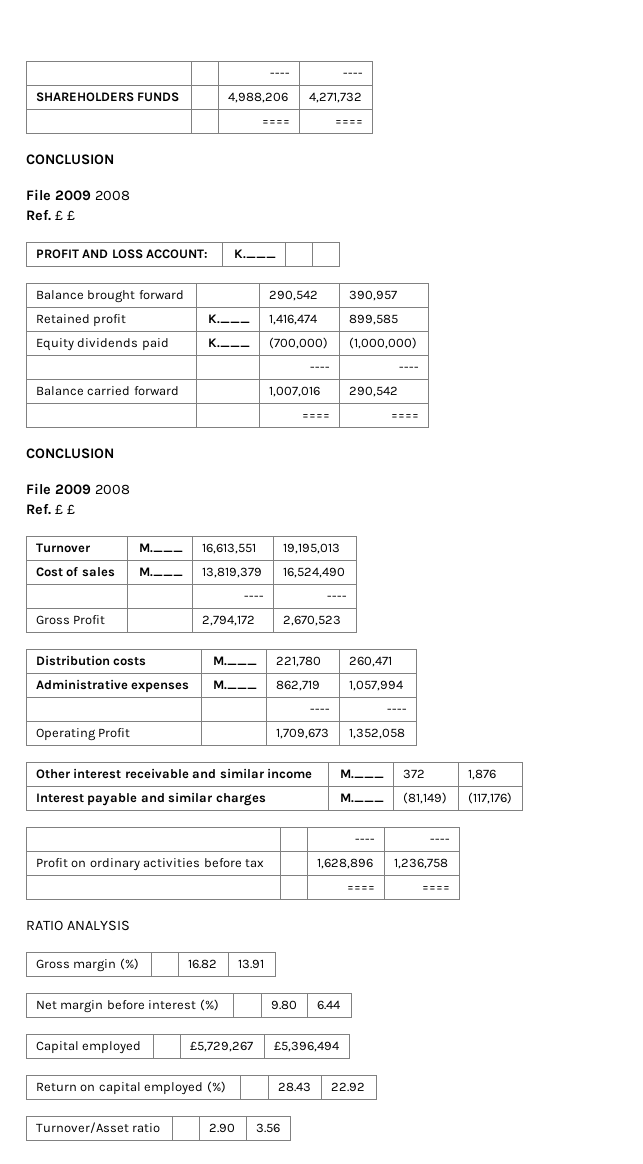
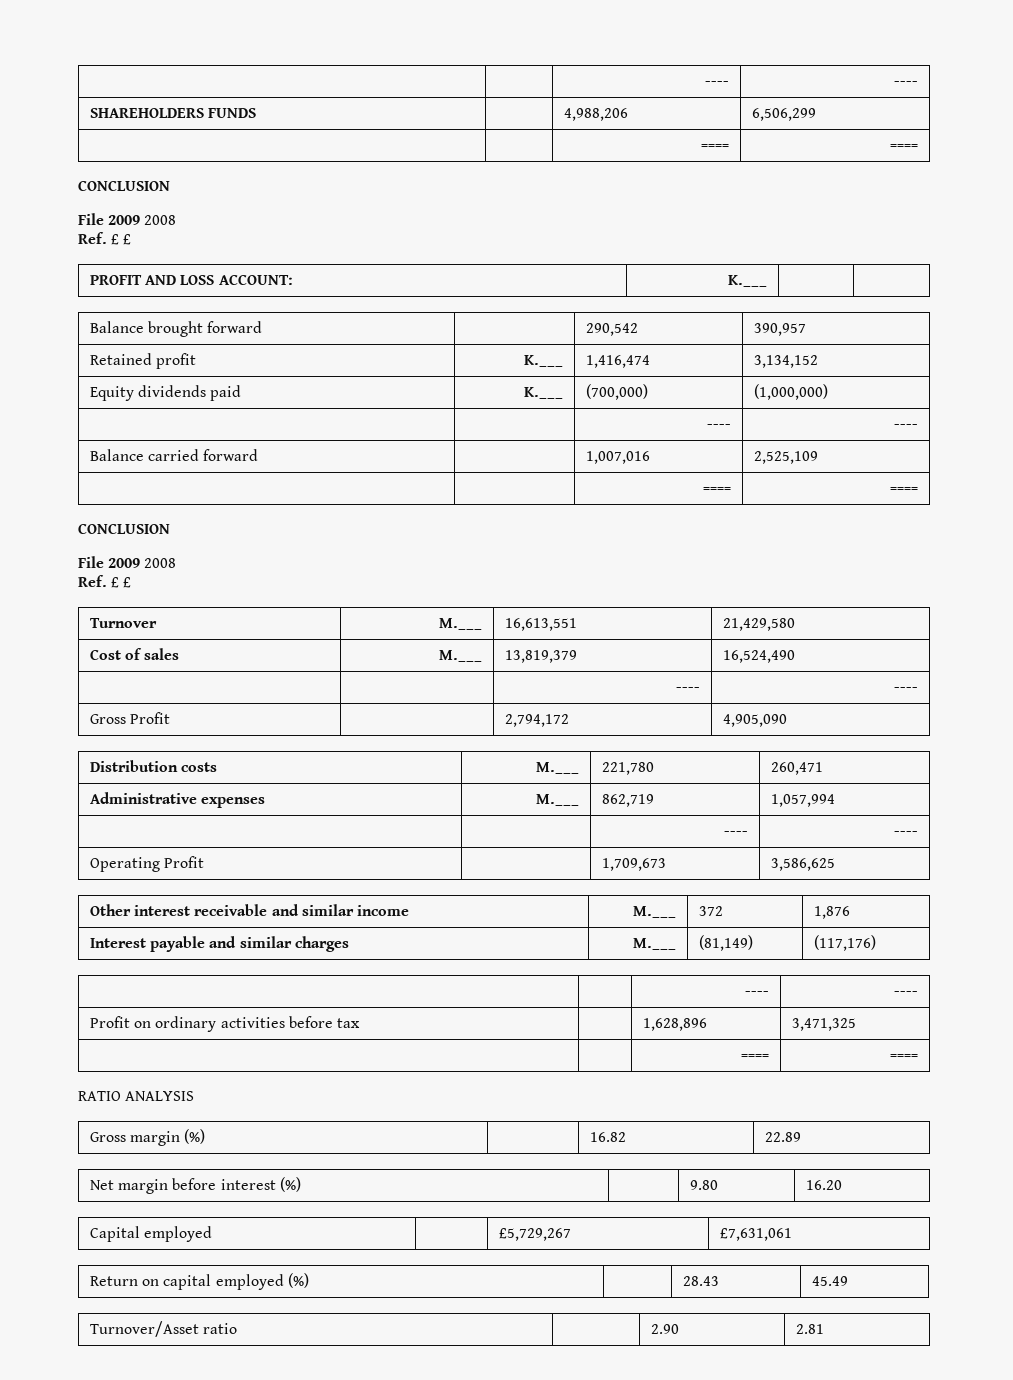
- SHAREHOLDERS FUNDS | | 4,988,206 | 4,271,732
+ SHAREHOLDERS FUNDS | | 4,988,206 | 6,506,299
- Retained profit | K.___ | 1,416,474 | 899,585
+ Retained profit | K.___ | 1,416,474 | 3,134,152
- Balance carried forward | | 1,007,016 | 290,542
+ Balance carried forward | | 1,007,016 | 2,525,109
- Turnover | M.___ | 16,613,551 | 19,195,013
+ Turnover | M.___ | 16,613,551 | 21,429,580
- Gross Profit | | 2,794,172 | 2,670,523
+ Gross Profit | | 2,794,172 | 4,905,090
- Operating Profit | | 1,709,673 | 1,352,058
+ Operating Profit | | 1,709,673 | 3,586,625
- Profit on ordinary activities before tax | | 1,628,896 | 1,236,758
+ Profit on ordinary activities before tax | | 1,628,896 | 3,471,325
- Gross margin (%) | | 16.82 | 13.91
+ Gross margin (%) | | 16.82 | 22.89
- Net margin before interest (%) | | 9.80 | 6.44
+ Net margin before interest (%) | | 9.80 | 16.20
- Capital employed | | £5,729,267 | £5,396,494
+ Capital employed | | £5,729,267 | £7,631,061
- Return on capital employed (%) | | 28.43 | 22.92
+ Return on capital employed (%) | | 28.43 | 45.49
- Turnover/Asset ratio | | 2.90 | 3.56
+ Turnover/Asset ratio | | 2.90 | 2.81

